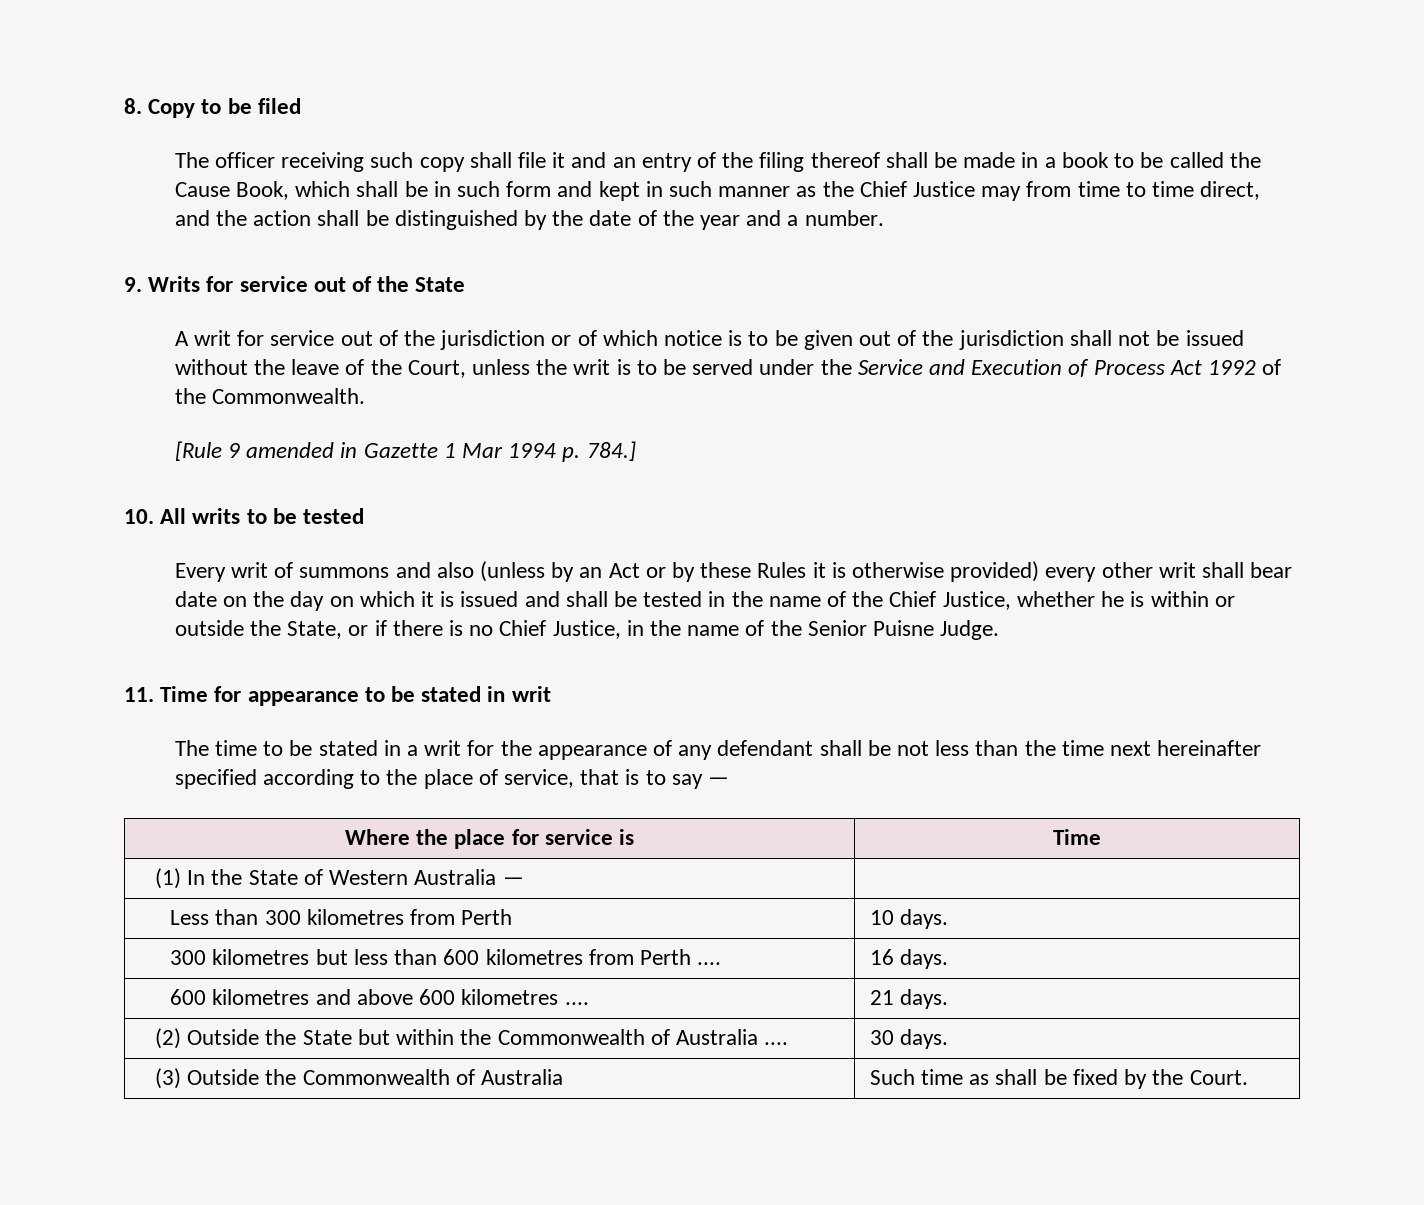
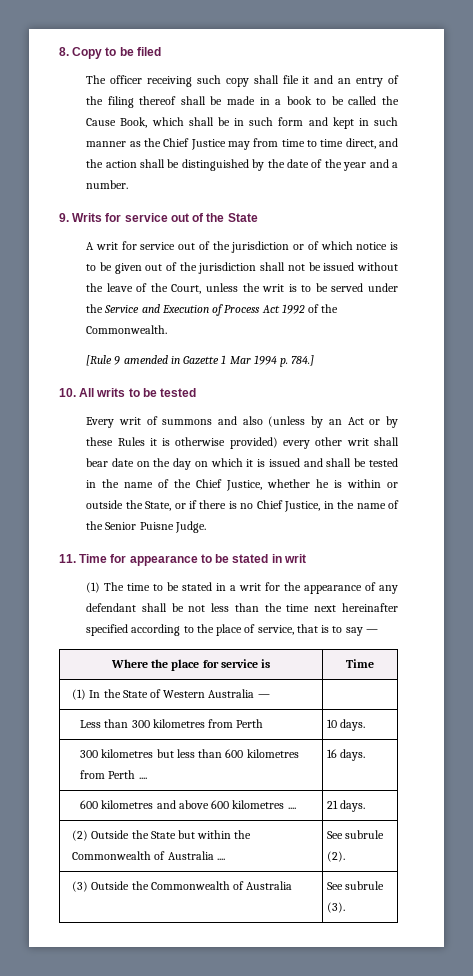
- The time to be stated in a writ for the appearance of any defendant shall be not less than the time next hereinafter specified according to the place of service, that is to say —
+ (1) The time to be stated in a writ for the appearance of any defendant shall be not less than the time next hereinafter specified according to the place of service, that is to say —
- (2) Outside the State but within the Commonwealth of Australia .... | 30 days.
+ (2) Outside the State but within the Commonwealth of Australia .... | See subrule (2).
- (3) Outside the Commonwealth of Australia | Such time as shall be fixed by the Court.
+ (3) Outside the Commonwealth of Australia | See subrule (3).

